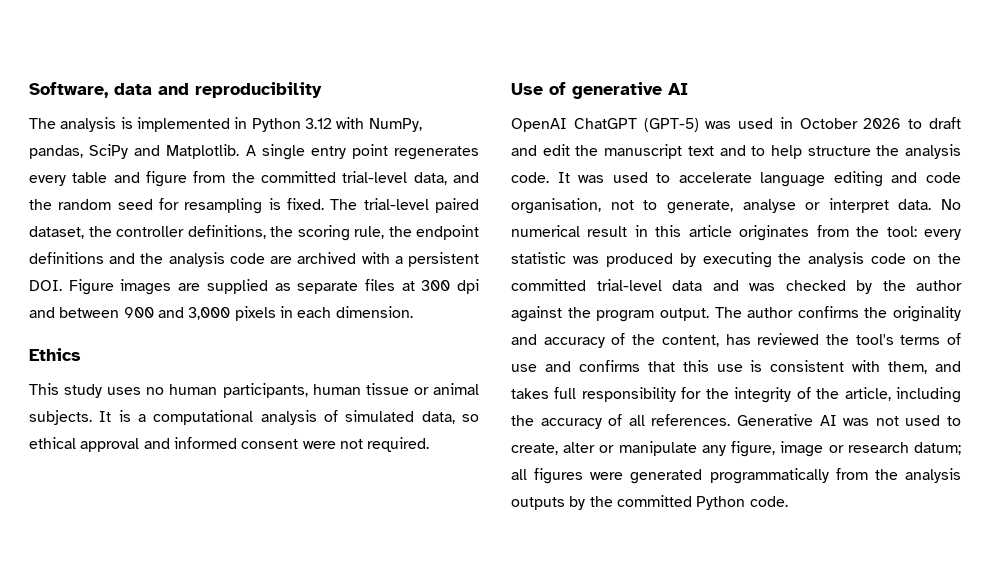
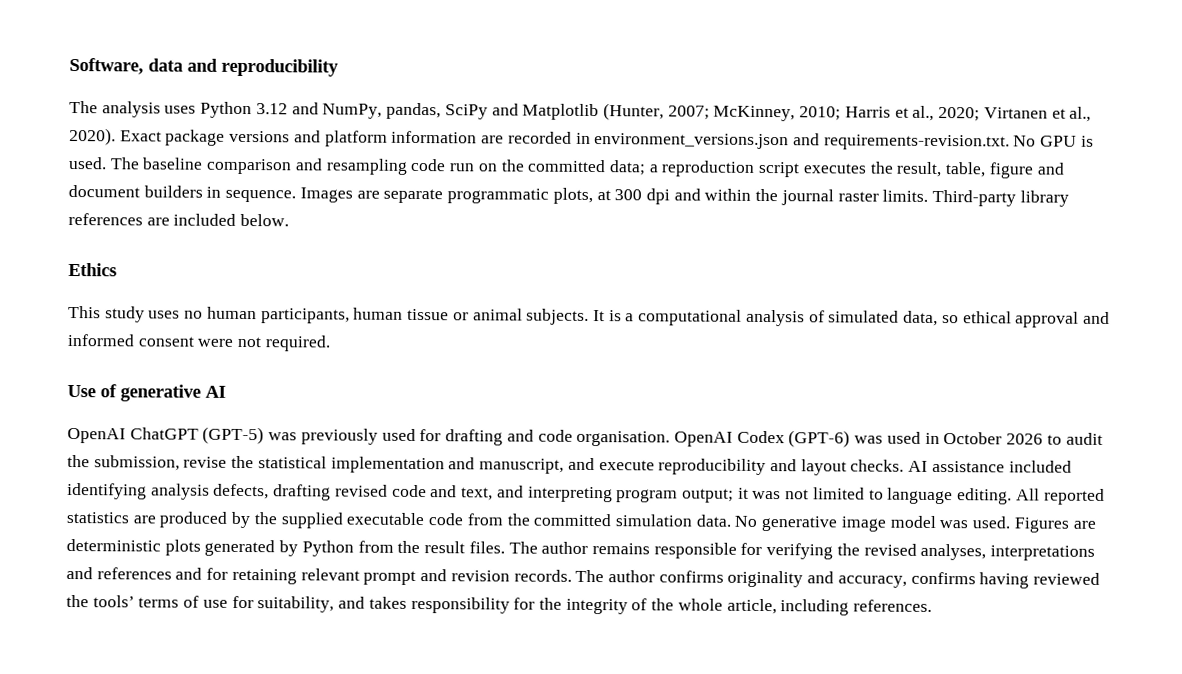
- The analysis is implemented in Python 3.12 with NumPy, pandas, SciPy and Matplotlib. A single entry point regenerates every table and figure from the committed trial-level data, and the random seed for resampling is fixed. The trial-level paired dataset, the controller definitions, the scoring rule, the endpoint definitions and the analysis code are archived with a persistent DOI. Figure images are supplied as separate files at 300 dpi and between 900 and 3,000 pixels in each dimension.
+ The analysis uses Python 3.12 and NumPy, pandas, SciPy and Matplotlib (Hunter, 2007; McKinney, 2010; Harris et al., 2020; Virtanen et al., 2020). Exact package versions and platform information are recorded in environment_versions.json and requirements-revision.txt. No GPU is used. The baseline comparison and resampling code run on the committed data; a reproduction script executes the result, table, figure and document builders in sequence. Images are separate programmatic plots, at 300 dpi and within the journal raster limits. Third-party library references are included below.
- OpenAI ChatGPT (GPT-5) was used in October 2026 to draft and edit the manuscript text and to help structure the analysis code. It was used to accelerate language editing and code organisation, not to generate, analyse or interpret data. No numerical result in this article originates from the tool: every statistic was produced by executing the analysis code on the committed trial-level data and was checked by the author against the program output.
+ OpenAI ChatGPT (GPT-5) was previously used for drafting and code organisation. OpenAI Codex (GPT-6) was used in October 2026 to audit the submission, revise the statistical implementation and manuscript, and execute reproducibility and layout checks. AI assistance included identifying analysis defects, drafting revised code and text, and interpreting program output; it was not limited to language editing. All reported statistics are produced by the supplied executable code from the committed simulation data. No generative image model was used. Figures are deterministic plots generated by Python from the result files. The author remains responsible for verifying the revised analyses, interpretations and references and for retaining relevant prompt and revision records.
- The author confirms the originality and accuracy of the content, has reviewed the tool's terms of use and confirms that this use is consistent with them, and takes full responsibility for the integrity of the article, including the accuracy of all references. Generative AI was not used to create, alter or manipulate any figure, image or research datum; all figures were generated programmatically from the analysis outputs by the committed Python code.
+ The author confirms originality and accuracy, confirms having reviewed the tools’ terms of use for suitability, and takes responsibility for the integrity of the whole article, including references.

